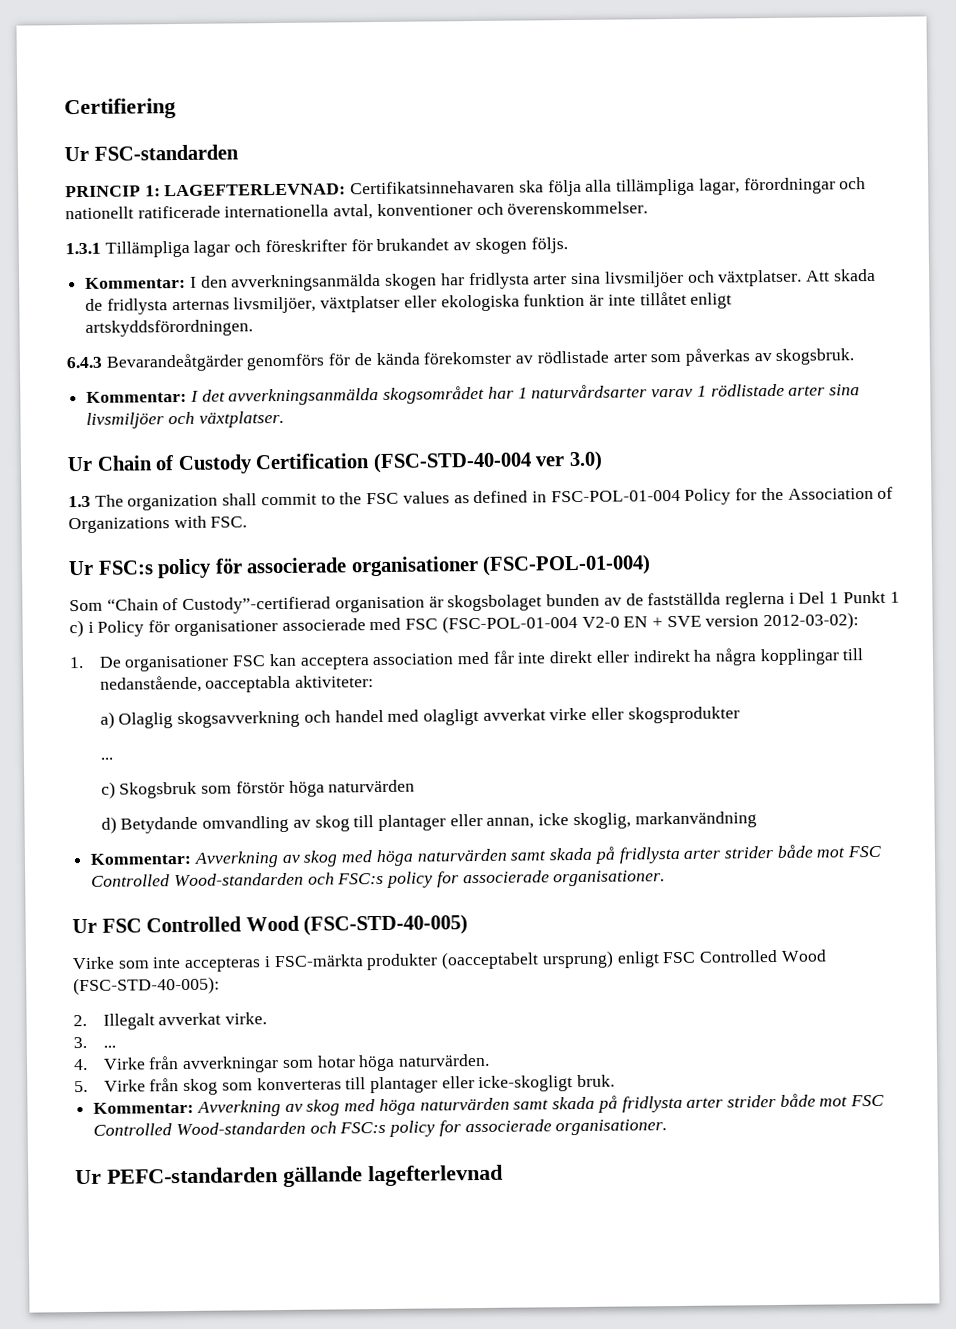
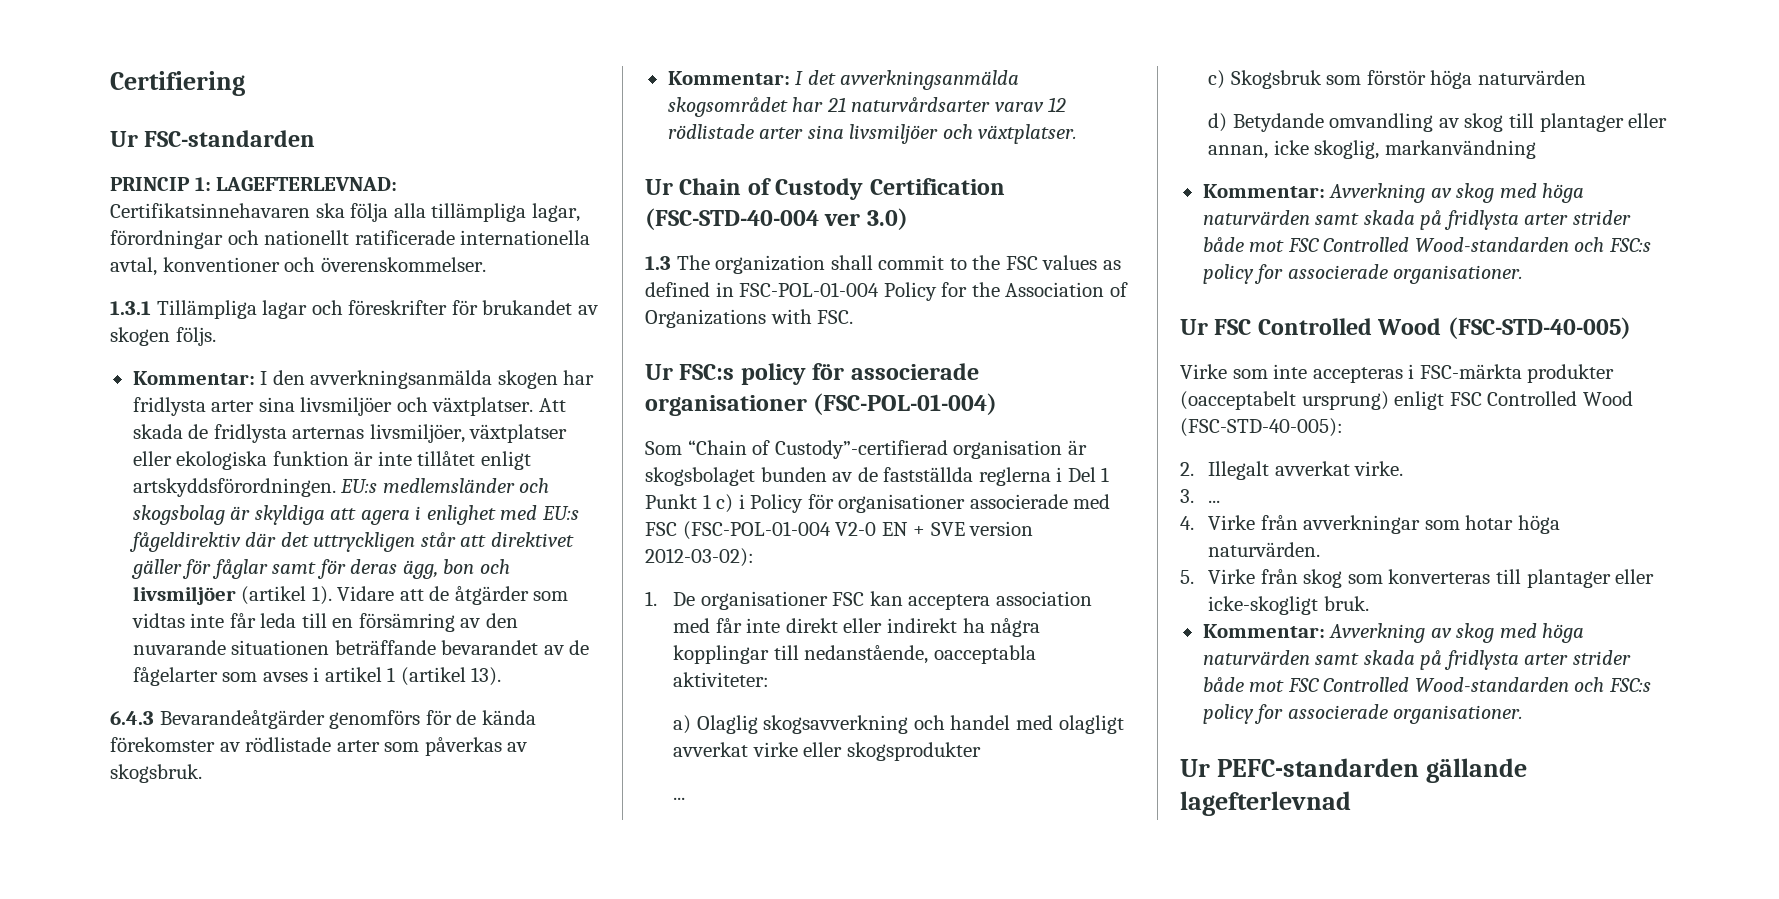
+ EU:s medlemsländer och skogsbolag är skyldiga att agera i enlighet med EU:s fågeldirektiv där det uttryckligen står att direktivet gäller för fåglar samt för deras ägg, bon och livsmiljöer (artikel 1). Vidare att de åtgärder som vidtas inte får leda till en försämring av den nuvarande situationen beträffande bevarandet av de fågelarter som avses i artikel 1 (artikel 13).
- Kommentar: I det avverkningsanmälda skogsområdet har 1 naturvårdsarter varav 1 rödlistade arter sina livsmiljöer och växtplatser.
+ Kommentar: I det avverkningsanmälda skogsområdet har 21 naturvårdsarter varav 12 rödlistade arter sina livsmiljöer och växtplatser.

